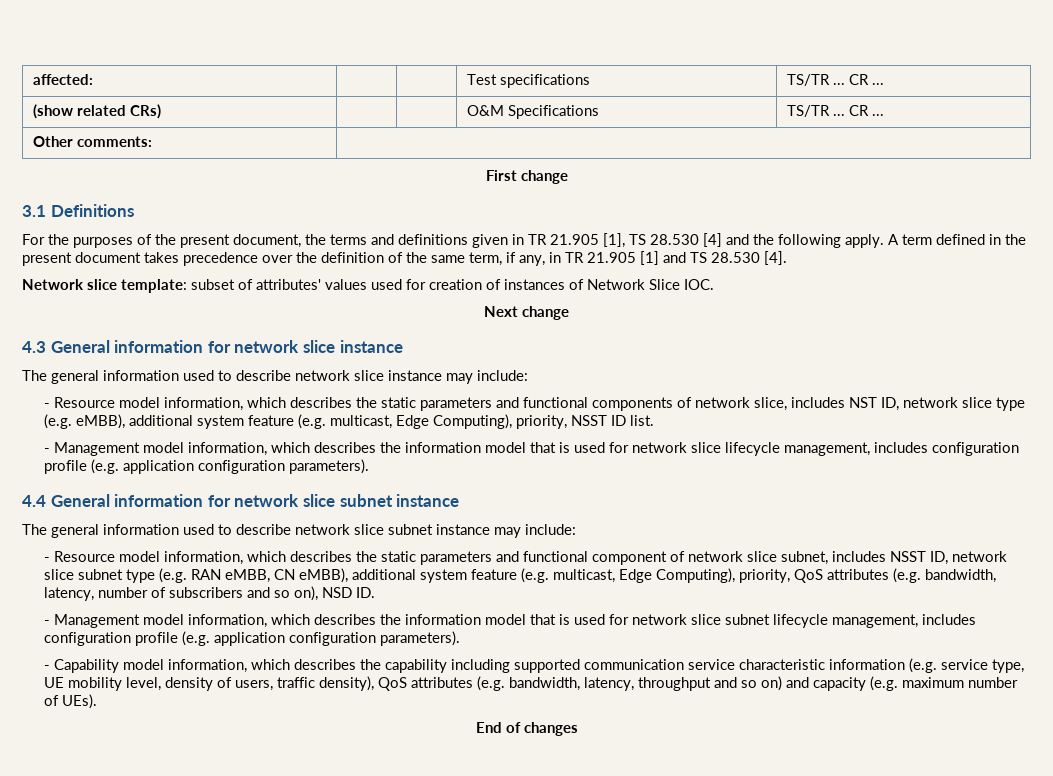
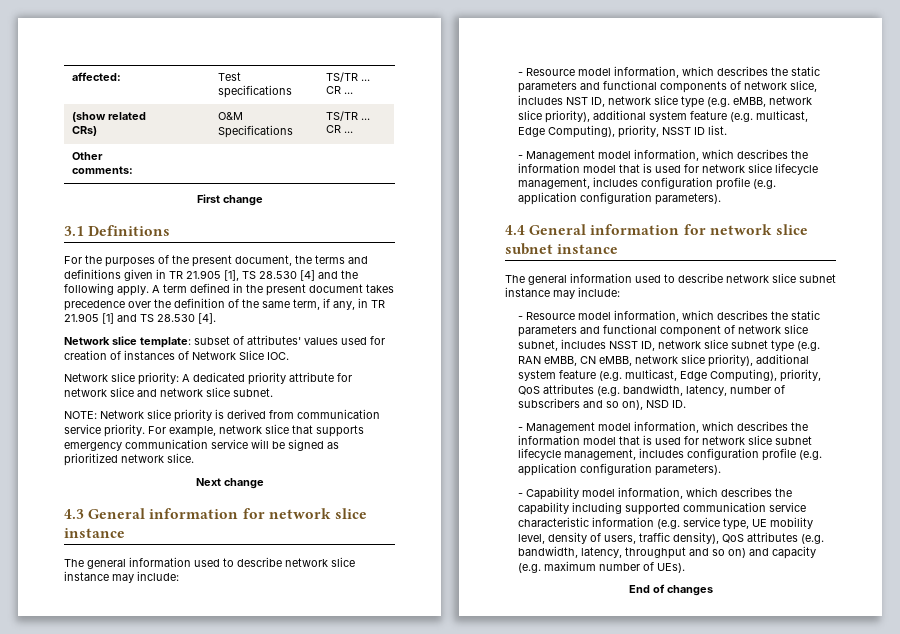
+ Network slice priority: A dedicated priority attribute for network slice and network slice subnet.
+ NOTE: Network slice priority is derived from communication service priority. For example, network slice that supports emergency communication service will be signed as prioritized network slice.
- - Resource model information, which describes the static parameters and functional components of network slice, includes NST ID, network slice type (e.g. eMBB), additional system feature (e.g. multicast, Edge Computing), priority, NSST ID list.
+ - Resource model information, which describes the static parameters and functional components of network slice, includes NST ID, network slice type (e.g. eMBB, network slice priority), additional system feature (e.g. multicast, Edge Computing), priority, NSST ID list.
- - Resource model information, which describes the static parameters and functional component of network slice subnet, includes NSST ID, network slice subnet type (e.g. RAN eMBB, CN eMBB), additional system feature (e.g. multicast, Edge Computing), priority, QoS attributes (e.g. bandwidth, latency, number of subscribers and so on), NSD ID.
+ - Resource model information, which describes the static parameters and functional component of network slice subnet, includes NSST ID, network slice subnet type (e.g. RAN eMBB, CN eMBB, network slice priority), additional system feature (e.g. multicast, Edge Computing), priority, QoS attributes (e.g. bandwidth, latency, number of subscribers and so on), NSD ID.

